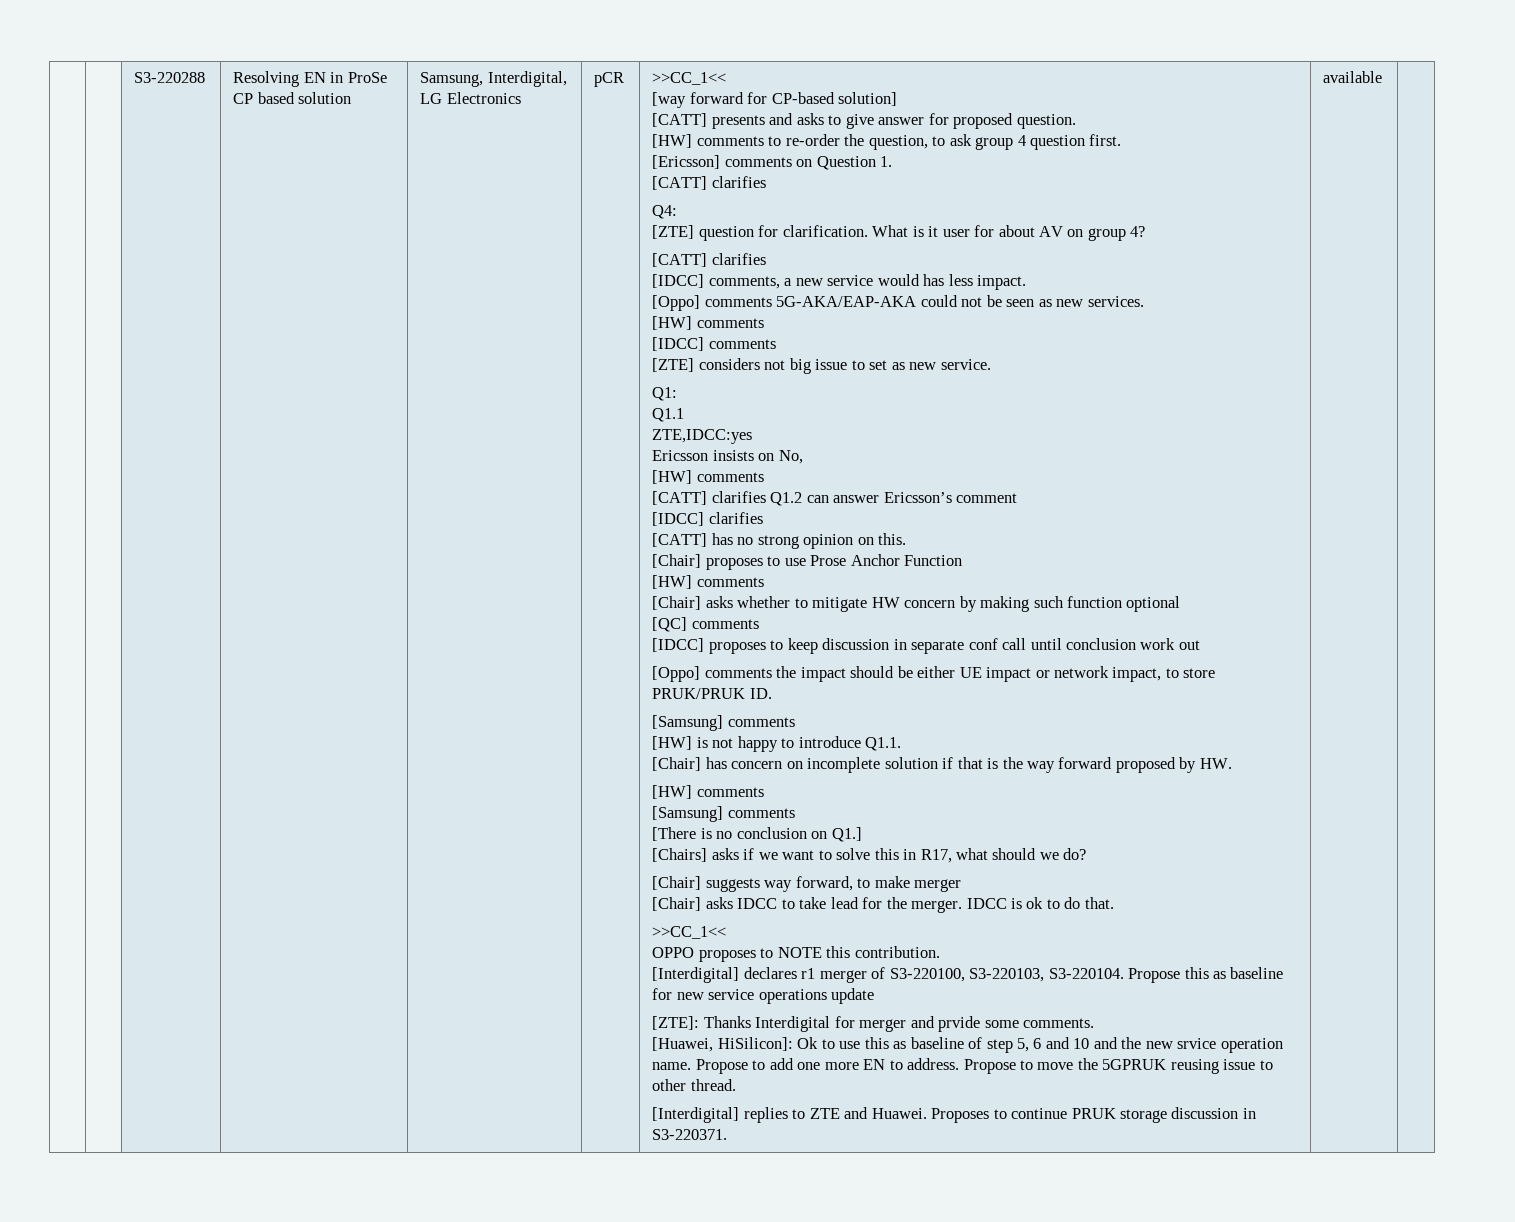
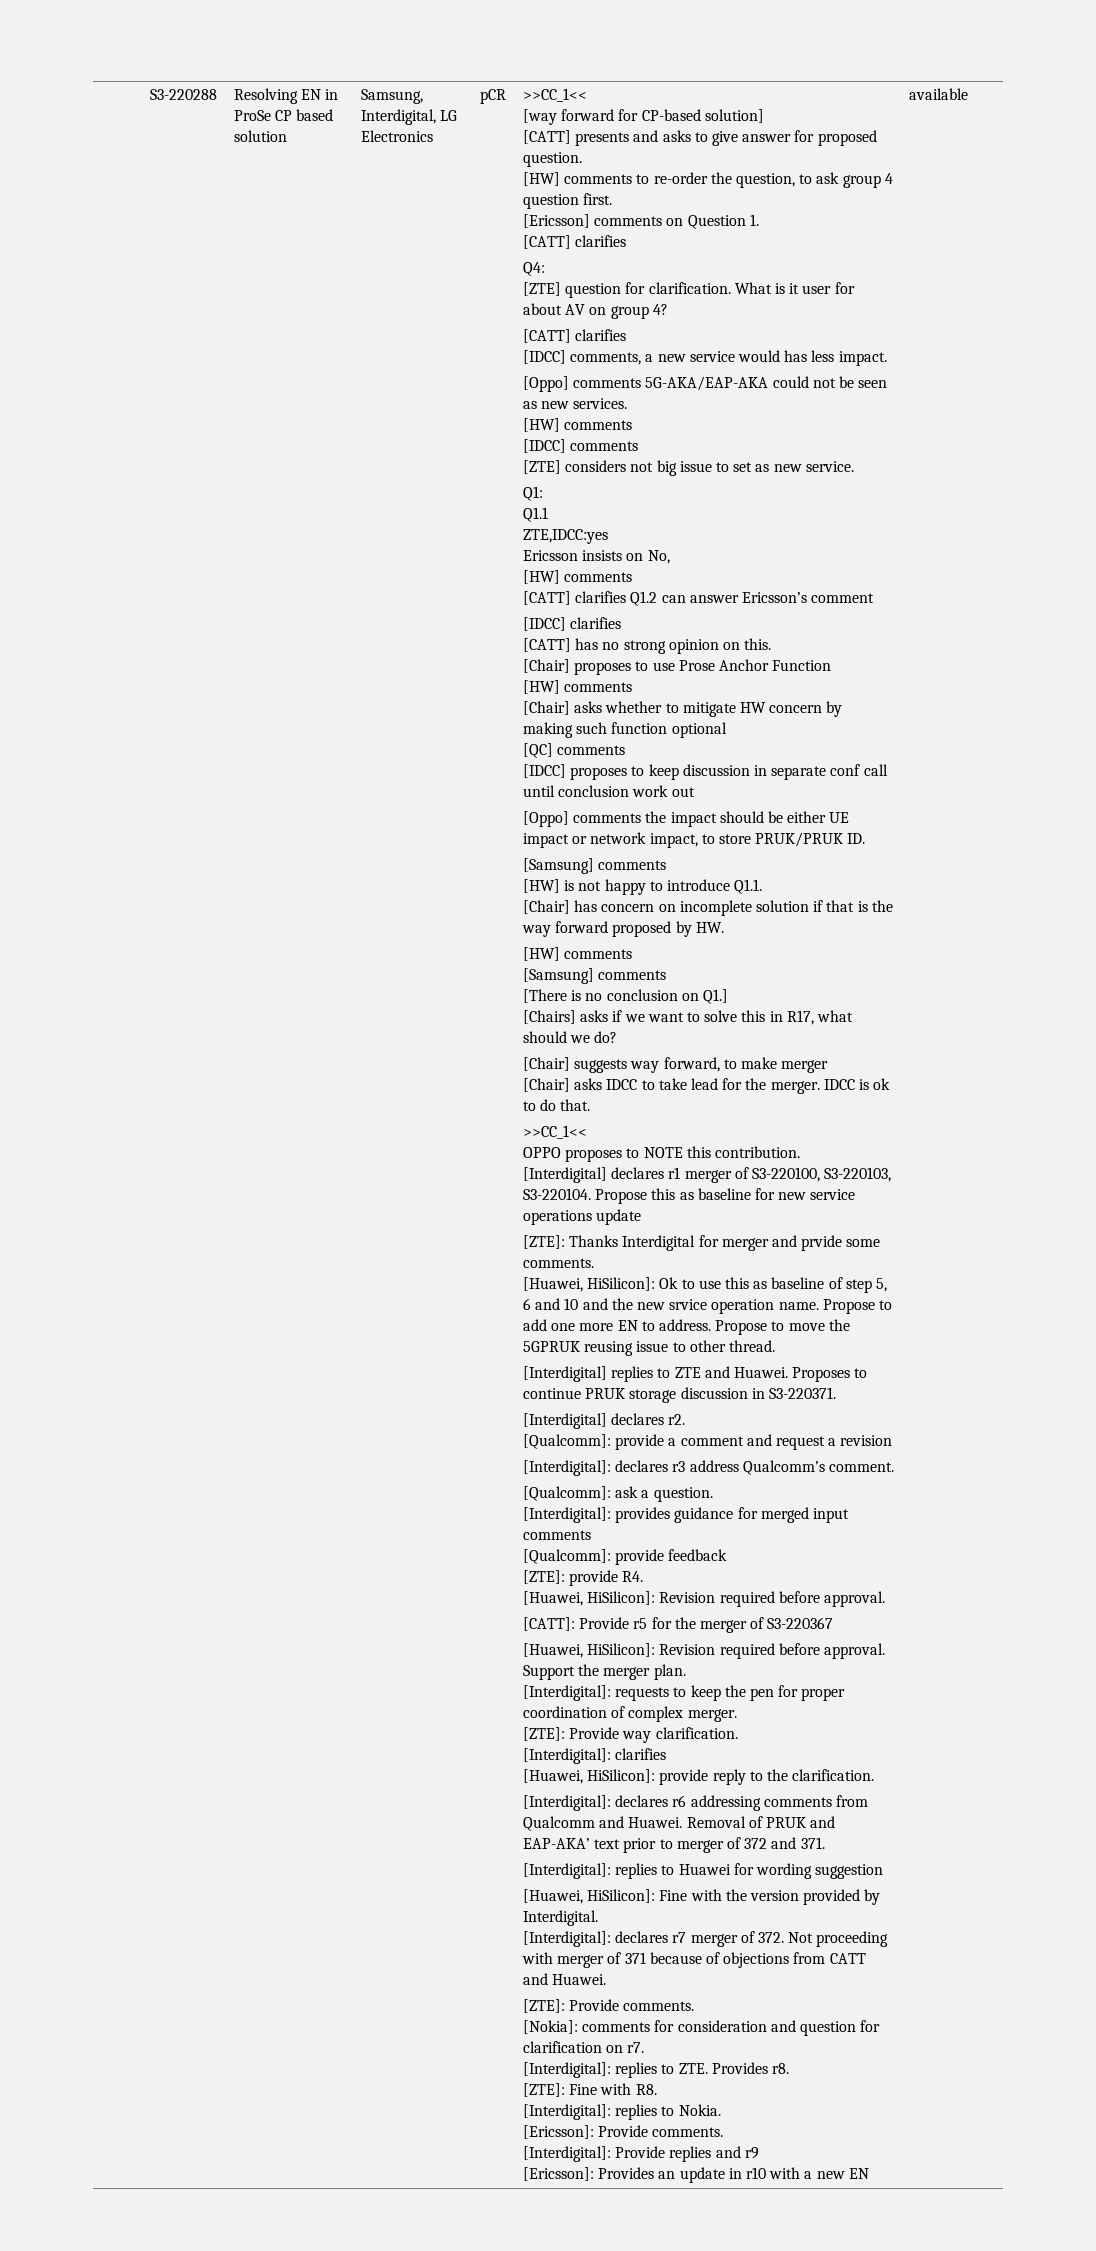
+ [Interdigital] declares r2.
+ [Qualcomm]: provide a comment and request a revision
+ [Interdigital]: declares r3 address Qualcomm’s comment.
+ [Qualcomm]: ask a question.
+ [Interdigital]: provides guidance for merged input comments
+ [Qualcomm]: provide feedback
+ [ZTE]: provide R4.
+ [Huawei, HiSilicon]: Revision required before approval.
+ [CATT]: Provide r5 for the merger of S3-220367
+ [Huawei, HiSilicon]: Revision required before approval. Support the merger plan.
+ [Interdigital]: requests to keep the pen for proper coordination of complex merger.
+ [ZTE]: Provide way clarification.
+ [Interdigital]: clarifies
+ [Huawei, HiSilicon]: provide reply to the clarification.
+ [Interdigital]: declares r6 addressing comments from Qualcomm and Huawei. Removal of PRUK and EAP-AKA’ text prior to merger of 372 and 371.
+ [Interdigital]: replies to Huawei for wording suggestion
+ [Huawei, HiSilicon]: Fine with the version provided by Interdigital.
+ [Interdigital]: declares r7 merger of 372. Not proceeding with merger of 371 because of objections from CATT and Huawei.
+ [ZTE]: Provide comments.
+ [Nokia]: comments for consideration and question for clarification on r7.
+ [Interdigital]: replies to ZTE. Provides r8.
+ [ZTE]: Fine with R8.
+ [Interdigital]: replies to Nokia.
+ [Ericsson]: Provide comments.
+ [Interdigital]: Provide replies and r9
+ [Ericsson]: Provides an update in r10 with a new EN

